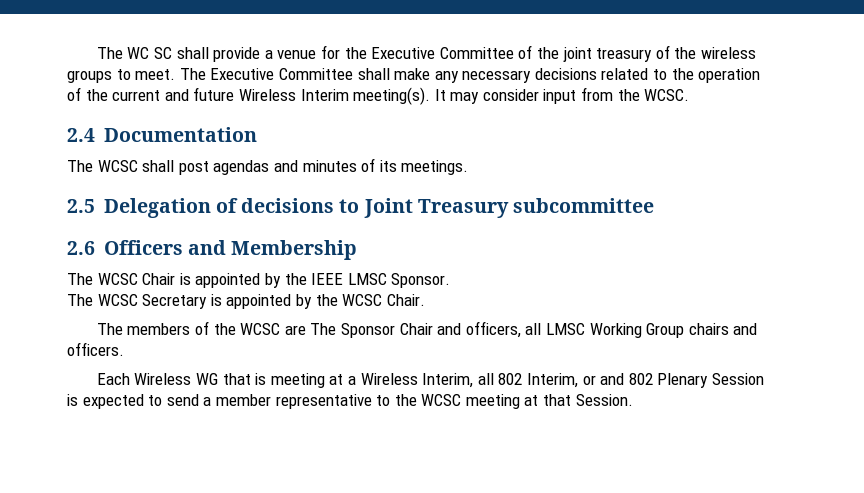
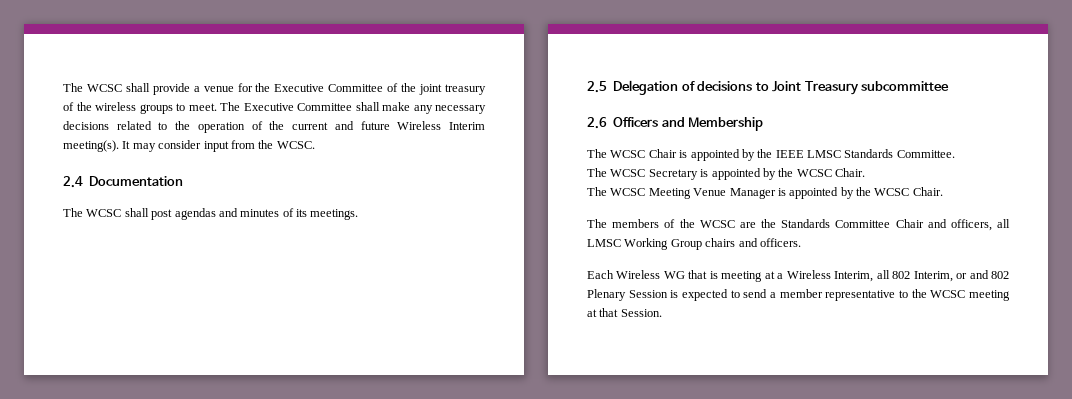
- The WC SC shall provide a venue for the Executive Committee of the joint treasury of the wireless groups to meet.
+ The WCSC shall provide a venue for the Executive Committee of the joint treasury of the wireless groups to meet.
- The WCSC Chair is appointed by the IEEE LMSC Sponsor.
+ The WCSC Chair is appointed by the IEEE LMSC Standards Committee.
+ The WCSC Meeting Venue Manager is appointed by the WCSC Chair.
- The members of the WCSC are The Sponsor Chair and officers, all LMSC Working Group chairs and officers.
+ The members of the WCSC are the Standards Committee Chair and officers, all LMSC Working Group chairs and officers.

